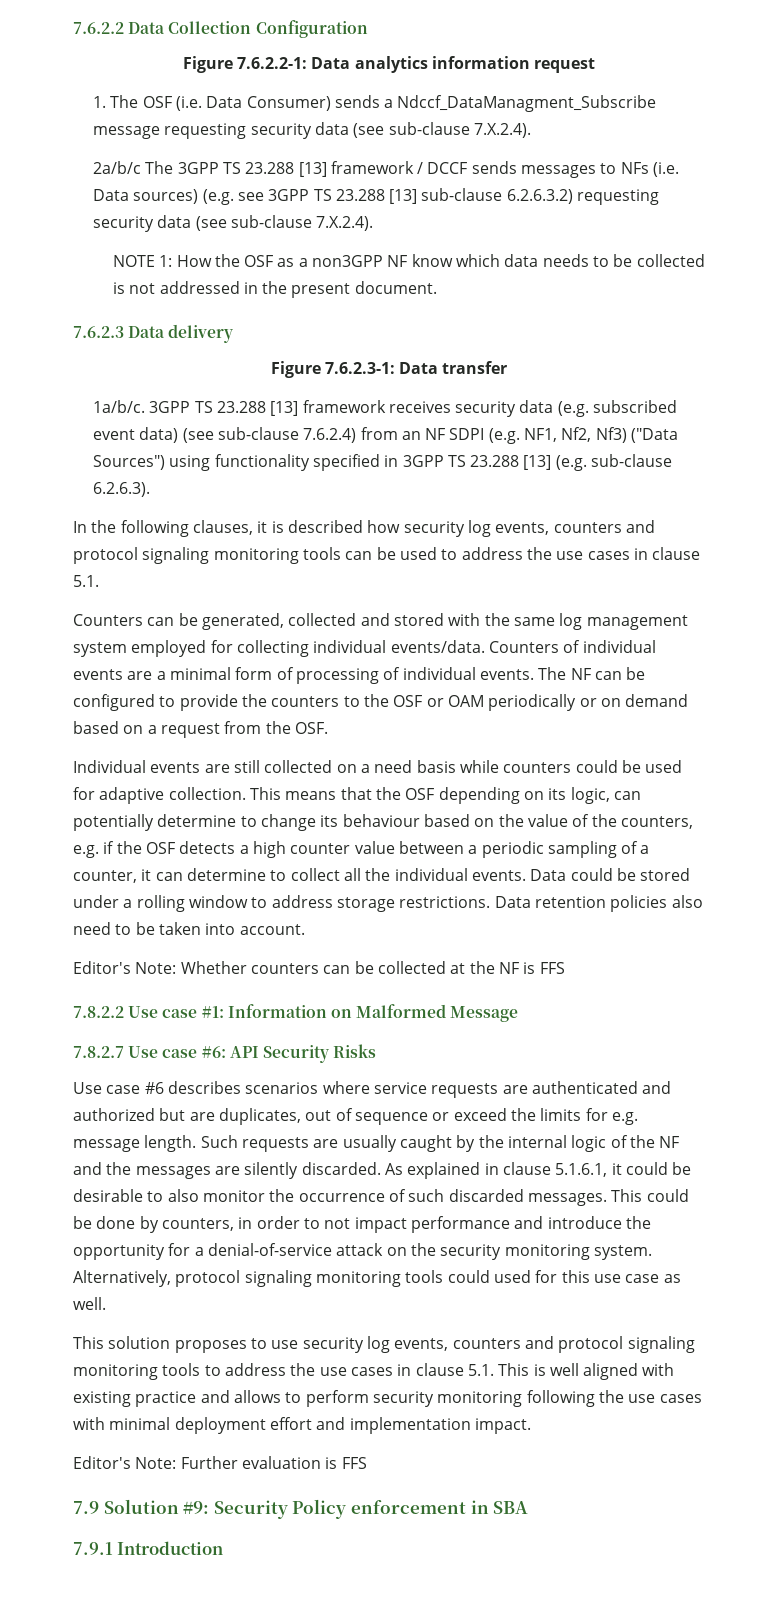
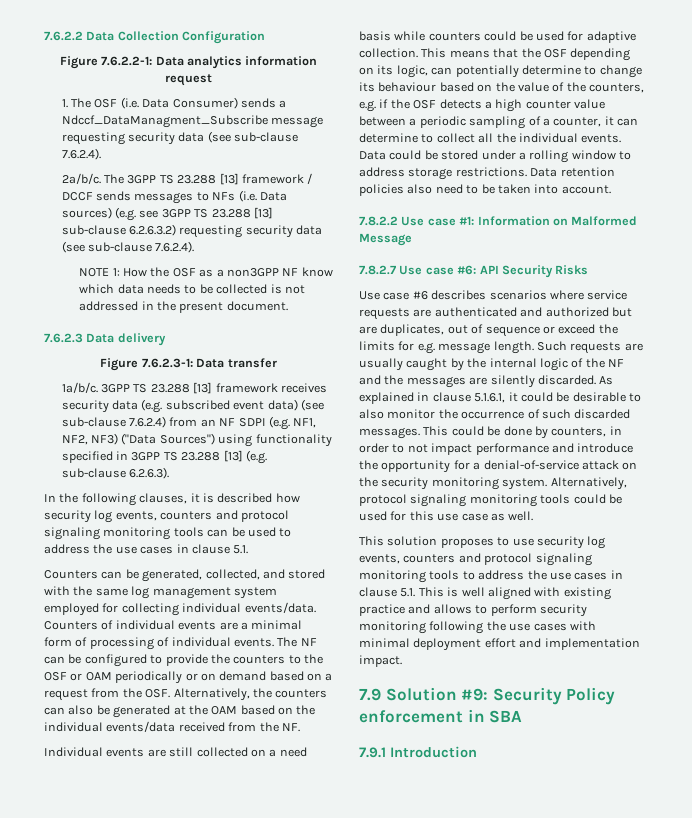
- 1. The OSF (i.e. Data Consumer) sends a Ndccf_DataManagment_Subscribe message requesting security data (see sub-clause 7.X.2.4).
- 2a/b/c The 3GPP TS 23.288 [13] framework / DCCF sends messages to NFs (i.e. Data sources) (e.g. see 3GPP TS 23.288 [13] sub-clause 6.2.6.3.2) requesting security data (see sub-clause 7.X.2.4).
+ 1. The OSF (i.e. Data Consumer) sends a Ndccf_DataManagment_Subscribe message requesting security data (see sub-clause 7.6.2.4).
+ 2a/b/c. The 3GPP TS 23.288 [13] framework / DCCF sends messages to NFs (i.e. Data sources) (e.g. see 3GPP TS 23.288 [13] sub-clause 6.2.6.3.2) requesting security data (see sub-clause 7.6.2.4).
- 3GPP TS 23.288 [13] framework receives security data (e.g. subscribed event data) (see sub-clause 7.6.2.4) from an NF SDPI (e.g. NF1, Nf2, Nf3) ("Data Sources") using functionality specified in 3GPP TS 23.288 [13] (e.g. sub-clause 6.2.6.3).
+ 3GPP TS 23.288 [13] framework receives security data (e.g. subscribed event data) (see sub-clause 7.6.2.4) from an NF SDPI (e.g. NF1, NF2, NF3) ("Data Sources") using functionality specified in 3GPP TS 23.288 [13] (e.g. sub-clause 6.2.6.3).
- Counters can be generated, collected and stored with the same log management system employed for collecting individual events/data.
+ Counters can be generated, collected, and stored with the same log management system employed for collecting individual events/data.
- The NF can be configured to provide the counters to the OSF or OAM periodically or on demand based on a request from the OSF.
+ The NF can be configured to provide the counters to the OSF or OAM periodically or on demand based on a request from the OSF. Alternatively, the counters can also be generated at the OAM based on the individual events/data received from the NF.
- Editor's Note: Whether counters can be collected at the NF is FFS
- Alternatively, protocol signaling monitoring tools could used for this use case as well.
+ Alternatively, protocol signaling monitoring tools could be used for this use case as well.
- Editor's Note: Further evaluation is FFS

